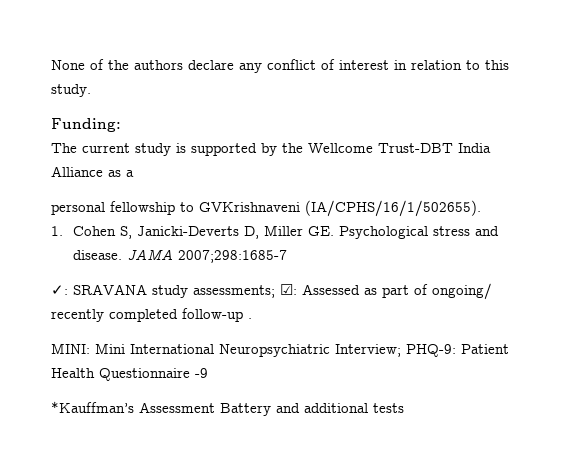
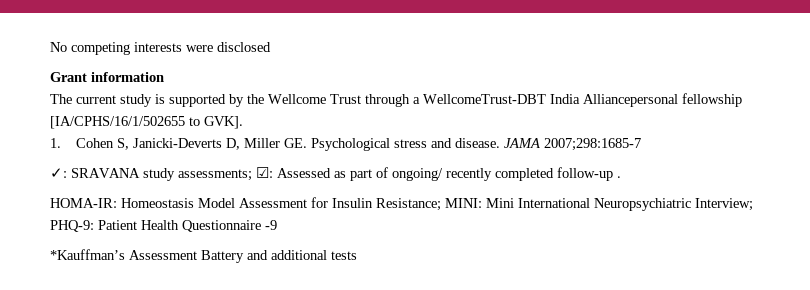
- None of the authors declare any conflict of interest in relation to this study.
- Funding:
+ No competing interests were disclosed
+ Grant information
- The current study is supported by the Wellcome Trust-DBT India Alliance as a
- personal fellowship to GVKrishnaveni (IA/CPHS/16/1/502655).
+ The current study is supported by the Wellcome Trust through a WellcomeTrust-DBT India Alliancepersonal fellowship [IA/CPHS/16/1/502655 to GVK].
- MINI: Mini International Neuropsychiatric Interview; PHQ-9: Patient Health Questionnaire -9
+ HOMA-IR: Homeostasis Model Assessment for Insulin Resistance; MINI: Mini International Neuropsychiatric Interview; PHQ-9: Patient Health Questionnaire -9

